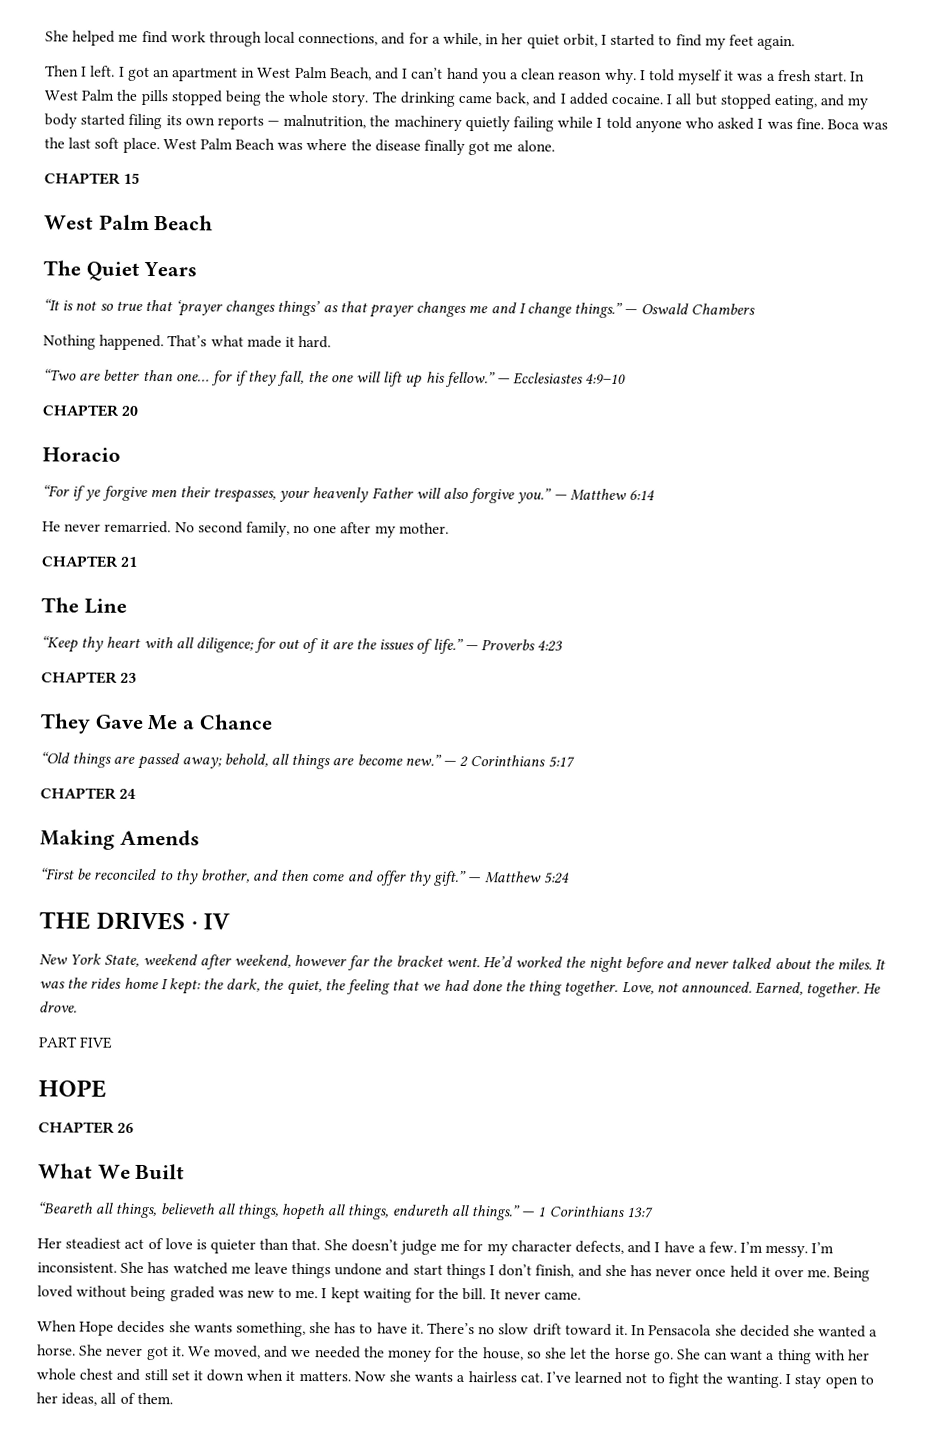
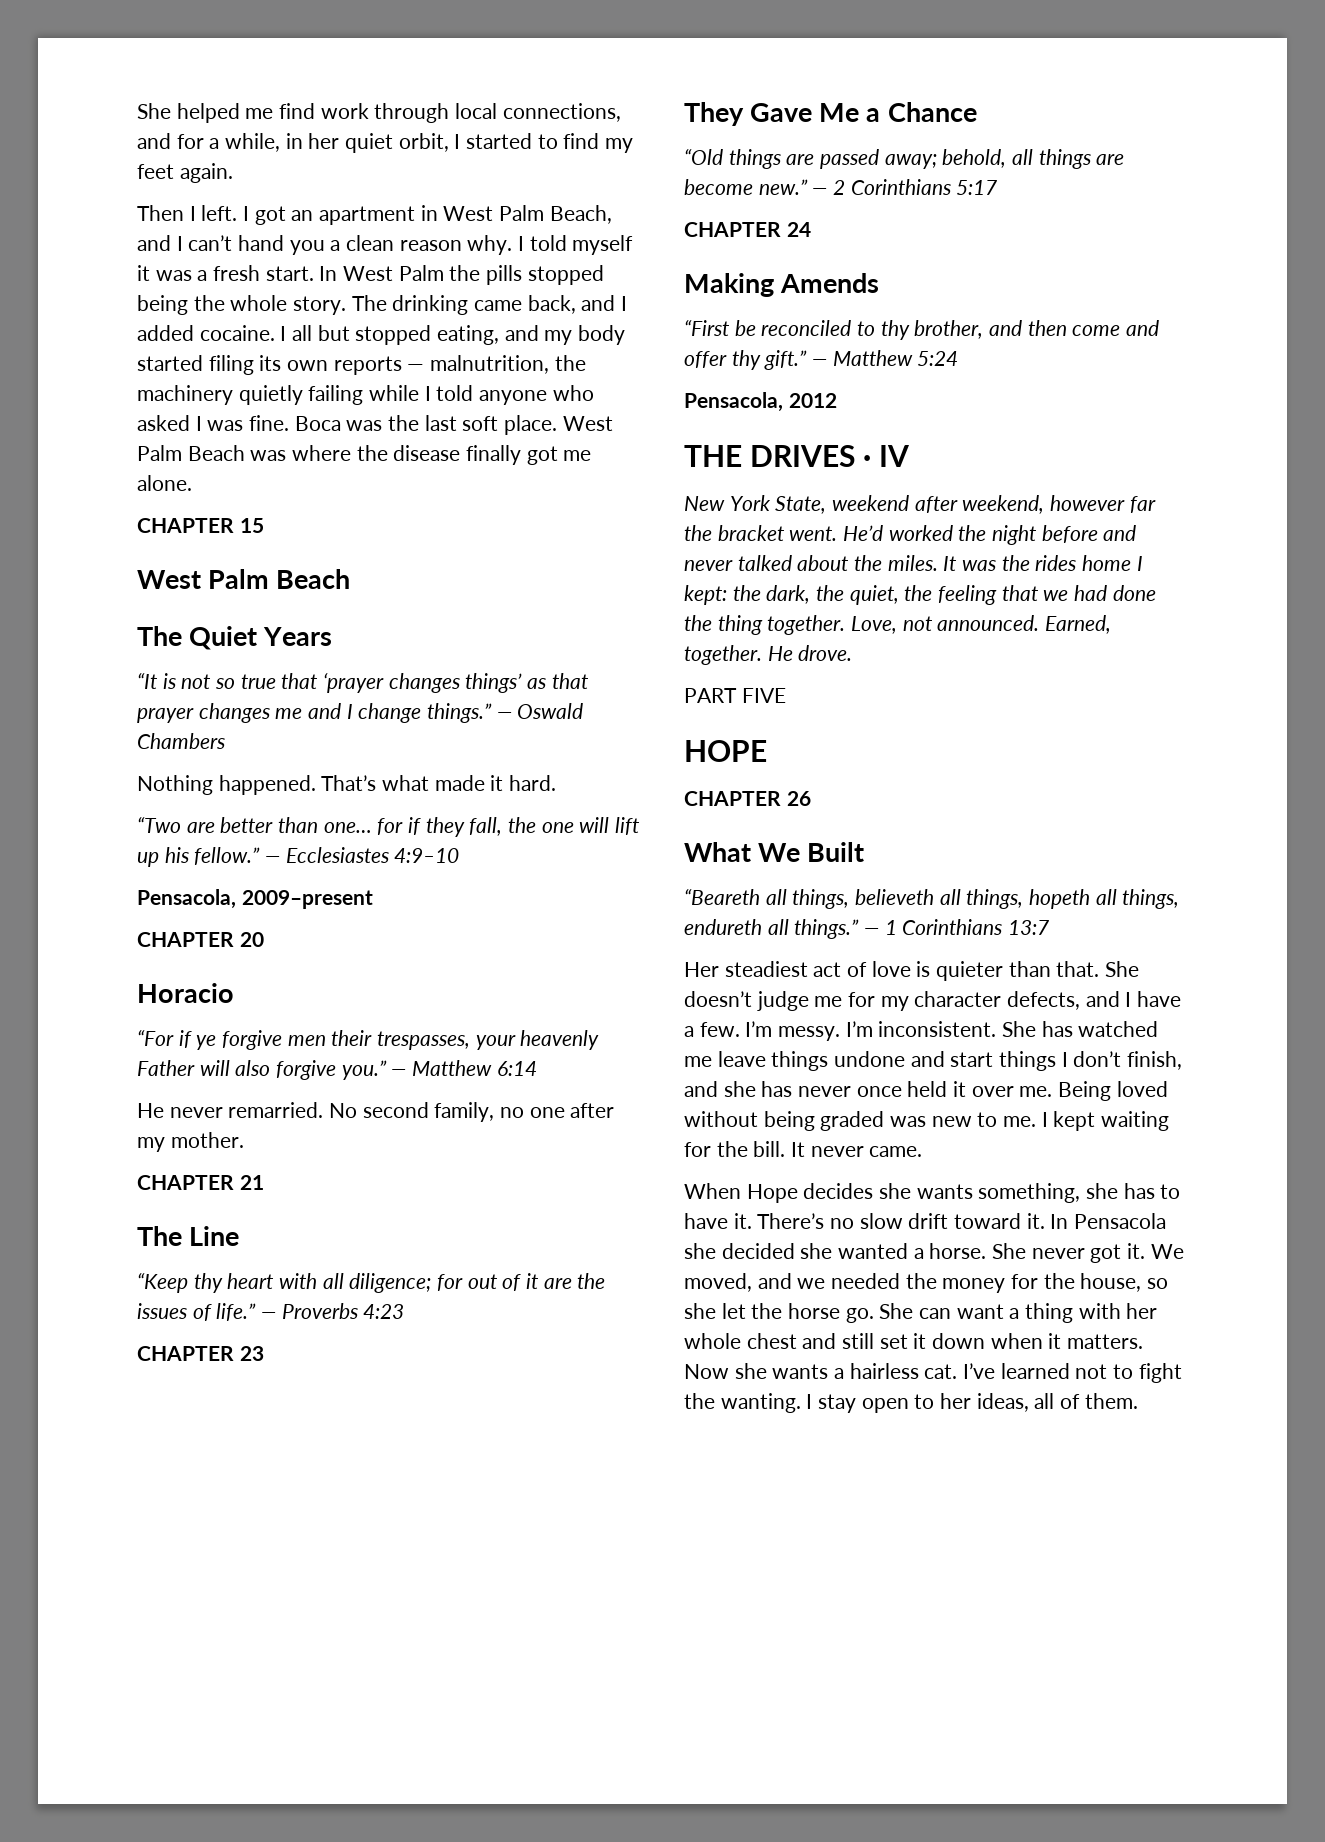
+ Pensacola, 2009–present
+ Pensacola, 2012

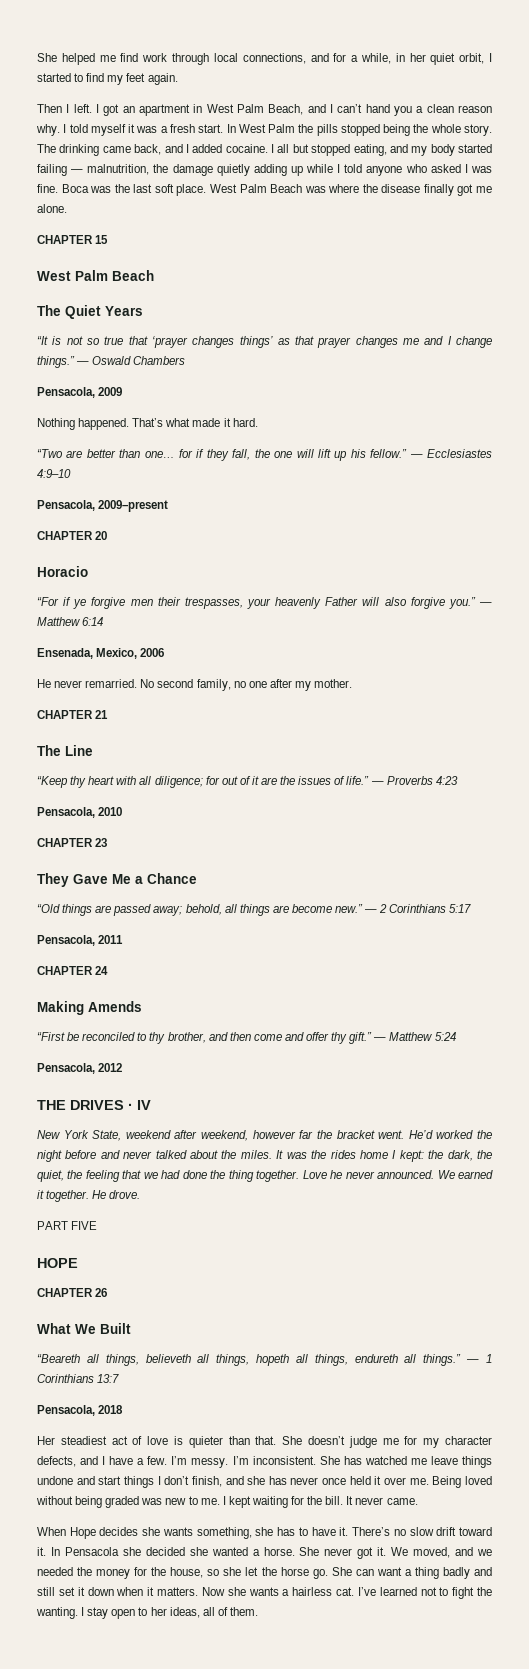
- I all but stopped eating, and my body started filing its own reports — malnutrition, the machinery quietly failing while I told anyone who asked I was fine.
+ I all but stopped eating, and my body started failing — malnutrition, the damage quietly adding up while I told anyone who asked I was fine.
+ Pensacola, 2009
+ Ensenada, Mexico, 2006
+ Pensacola, 2010
+ Pensacola, 2011
- Love, not announced. Earned, together.
+ Love he never announced. We earned it together.
+ Pensacola, 2018
- She can want a thing with her whole chest and still set it down when it matters.
+ She can want a thing badly and still set it down when it matters.

